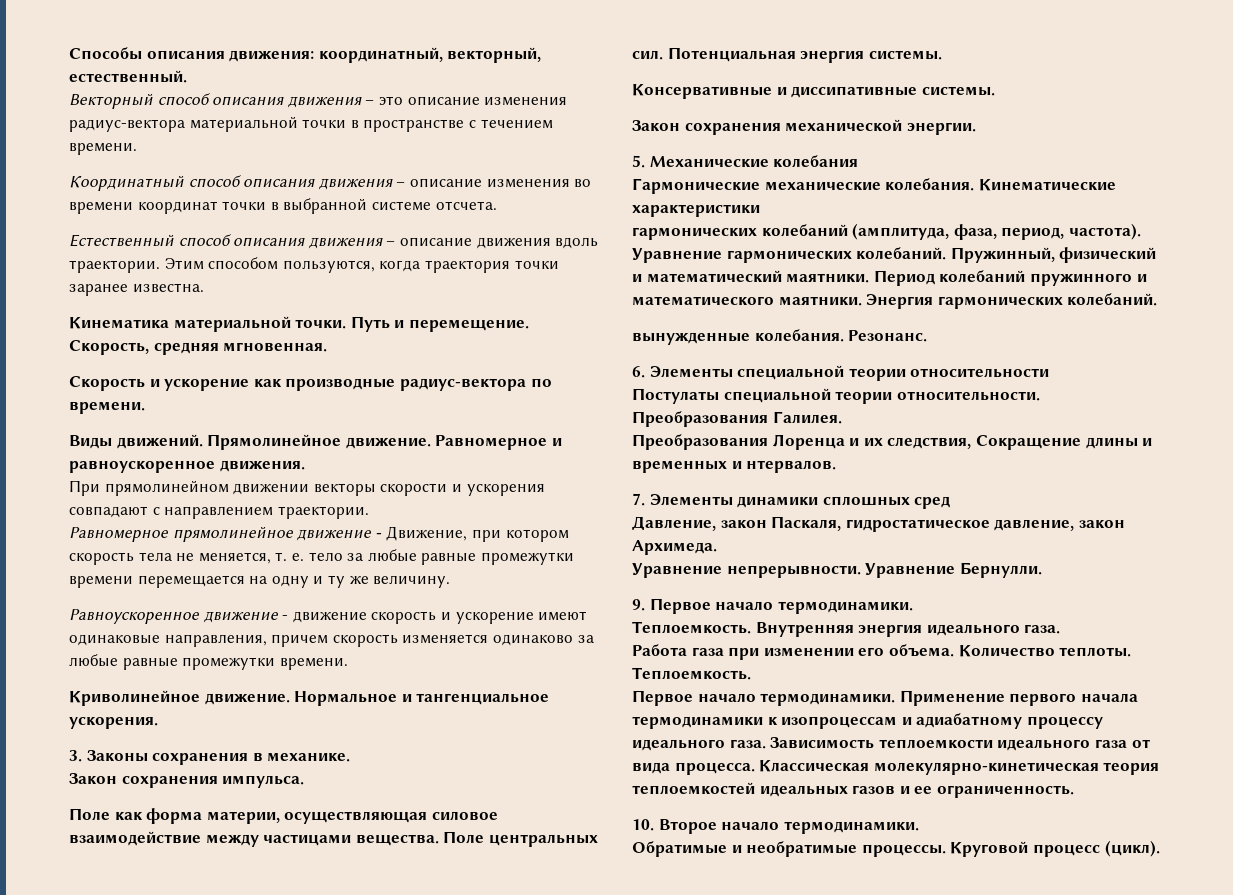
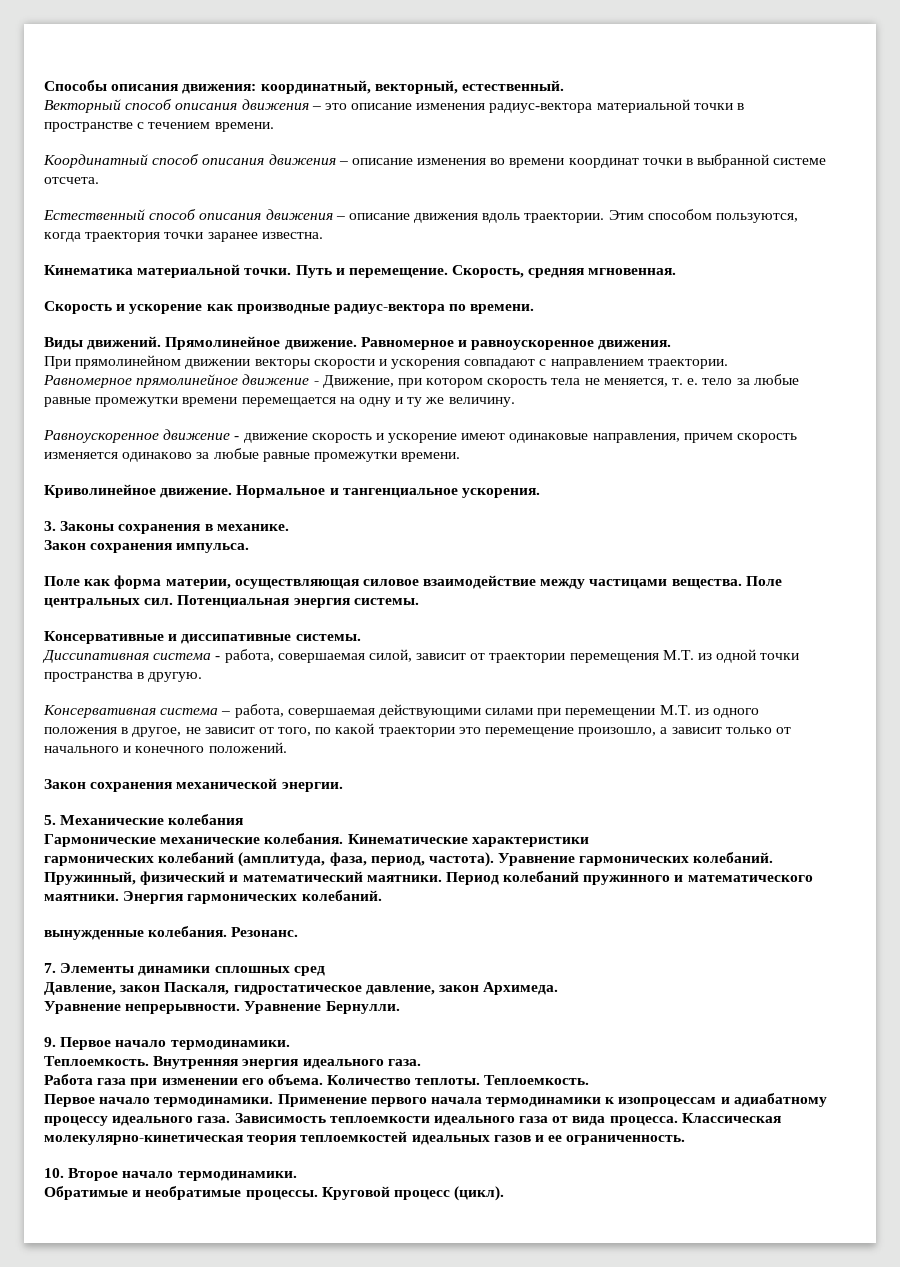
+ Диссипативная система - работа, совершаемая силой, зависит от траектории перемещения М.Т. из одной точки пространства в другую.
+ Консервативная система – работа, совершаемая действующими силами при перемещении М.Т. из одного положения в другое, не зависит от того, по какой траектории это перемещение произошло, а зависит только от начального и конечного положений.
- 6. Элементы специальной теории относительности
- Постулаты специальной теории относительности. Преобразования Галилея.
- Преобразования Лоренца и их следствия, Сокращение длины и временных и нтервалов.

